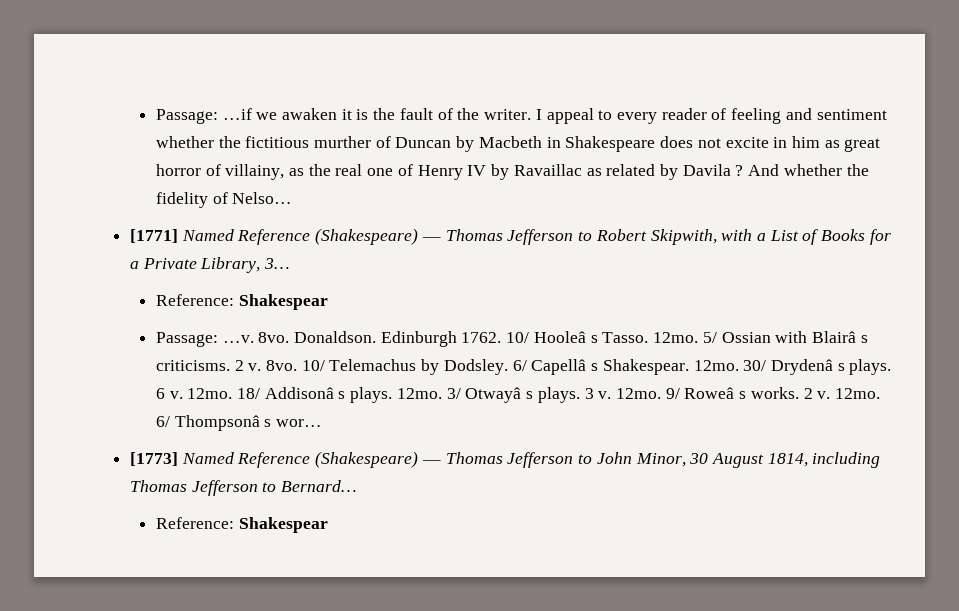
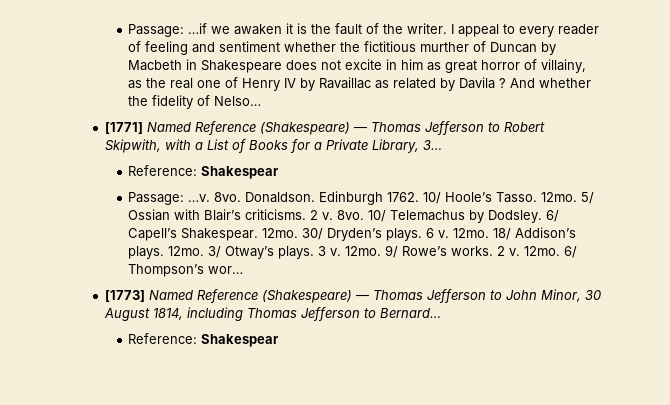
- 10/ Hooleâ s Tasso.
+ 10/ Hoole’s Tasso.
- 5/ Ossian with Blairâ s criticisms.
+ 5/ Ossian with Blair’s criticisms.
- 6/ Capellâ s Shakespear.
+ 6/ Capell’s Shakespear.
- 30/ Drydenâ s plays.
+ 30/ Dryden’s plays.
- 18/ Addisonâ s plays.
+ 18/ Addison’s plays.
- 3/ Otwayâ s plays.
+ 3/ Otway’s plays.
- 9/ Roweâ s works.
+ 9/ Rowe’s works.
- 6/ Thompsonâ s wor…
+ 6/ Thompson’s wor…

